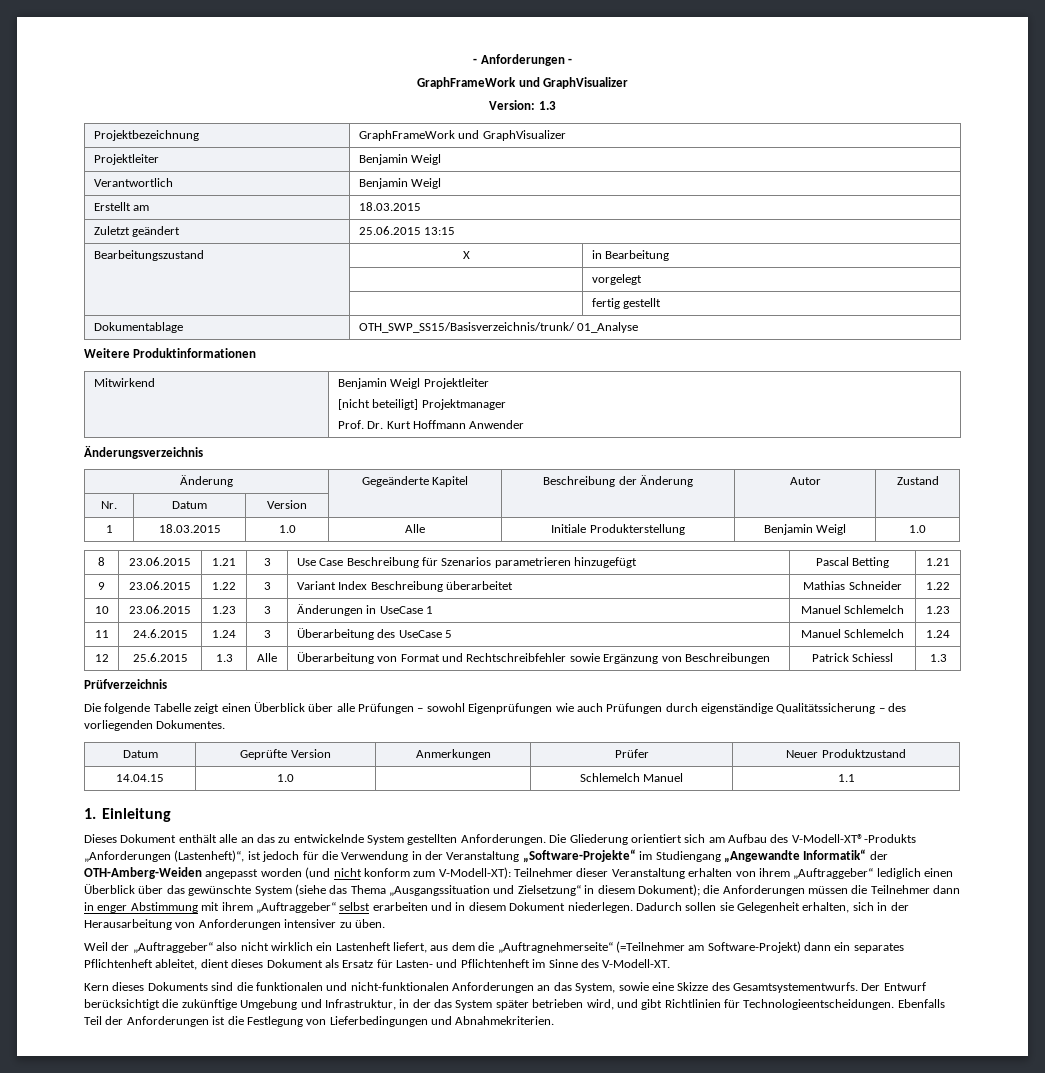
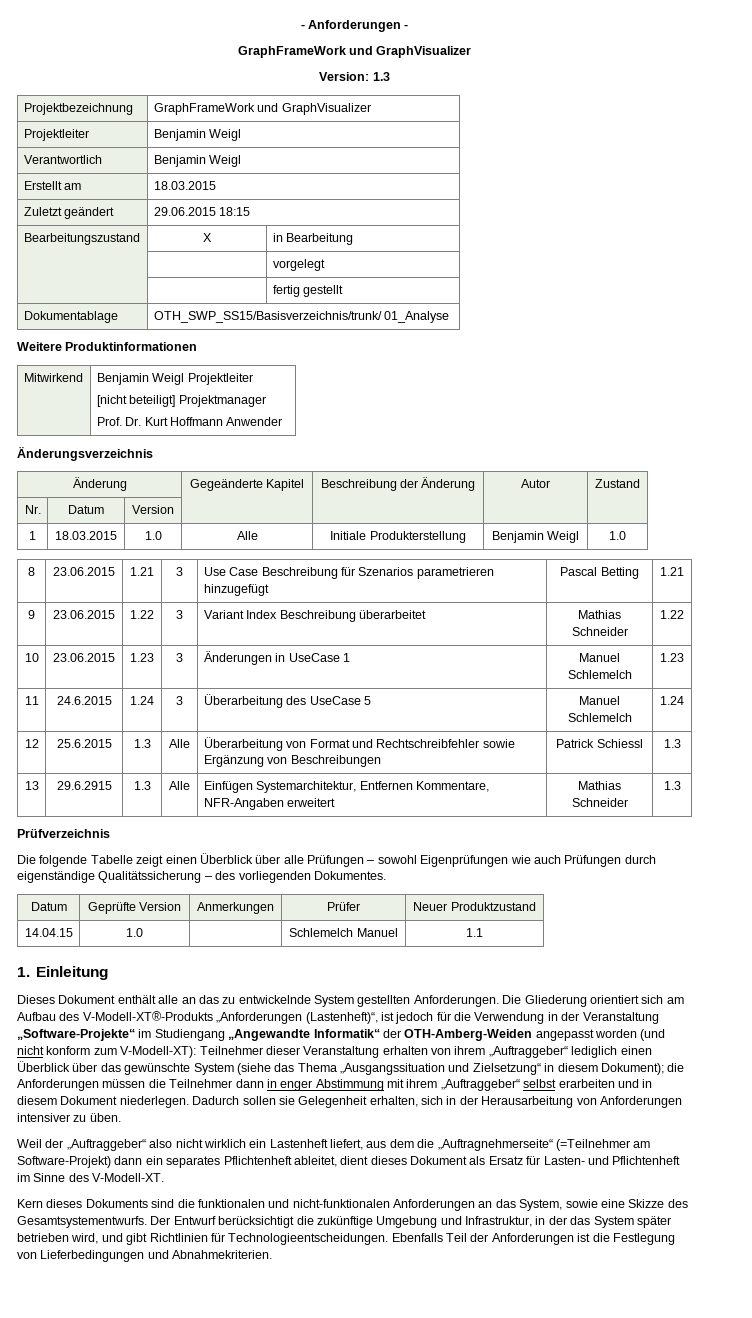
- Zuletzt geändert | 25.06.2015 13:15
+ Zuletzt geändert | 29.06.2015 18:15
+ 13 | 29.6.2915 | 1.3 | Alle | Einfügen Systemarchitektur, Entfernen Kommentare, NFR-Angaben erweitert | Mathias Schneider | 1.3

